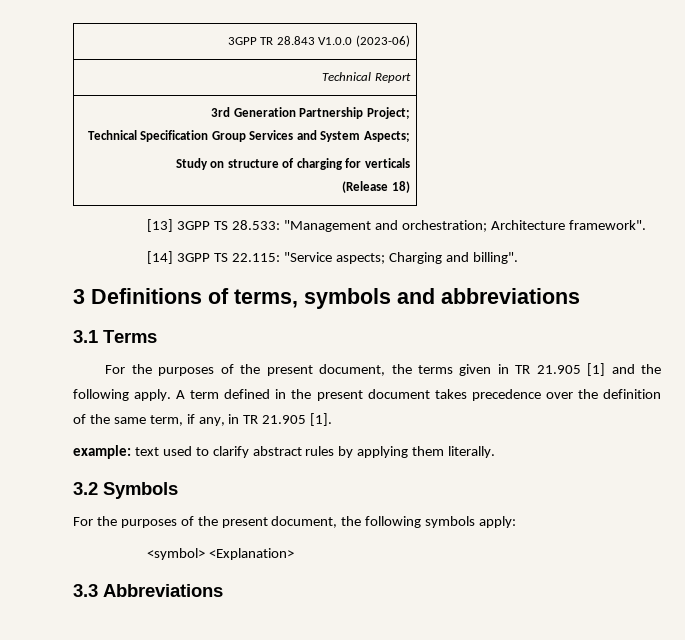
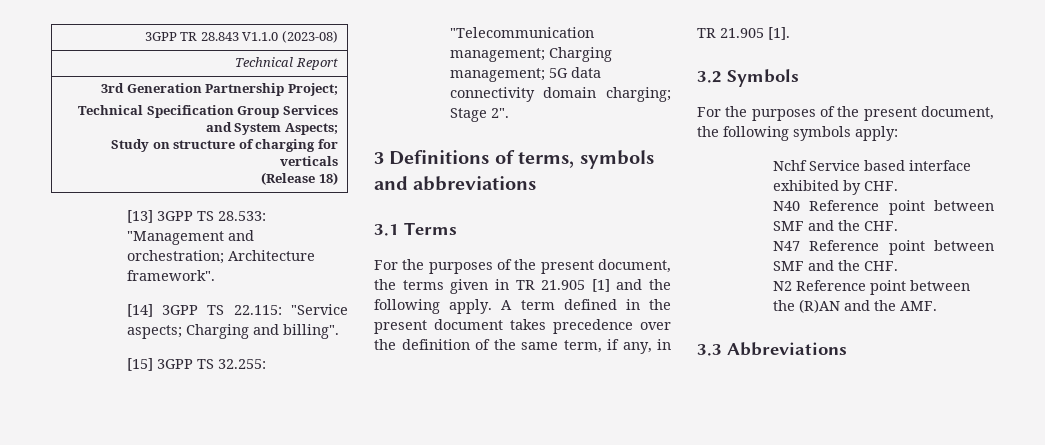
- 3GPP TR 28.843 V1.0.0 (2023-06)
+ 3GPP TR 28.843 V1.1.0 (2023-08)
+ [15] 3GPP TS 32.255: "Telecommunication management; Charging management; 5G data connectivity domain charging; Stage 2".
- example: text used to clarify abstract rules by applying them literally.
- <symbol> <Explanation>
+ Nchf Service based interface exhibited by CHF.
+ N40 Reference point between SMF and the CHF.
+ N47 Reference point between SMF and the CHF.
+ N2 Reference point between the (R)AN and the AMF.

